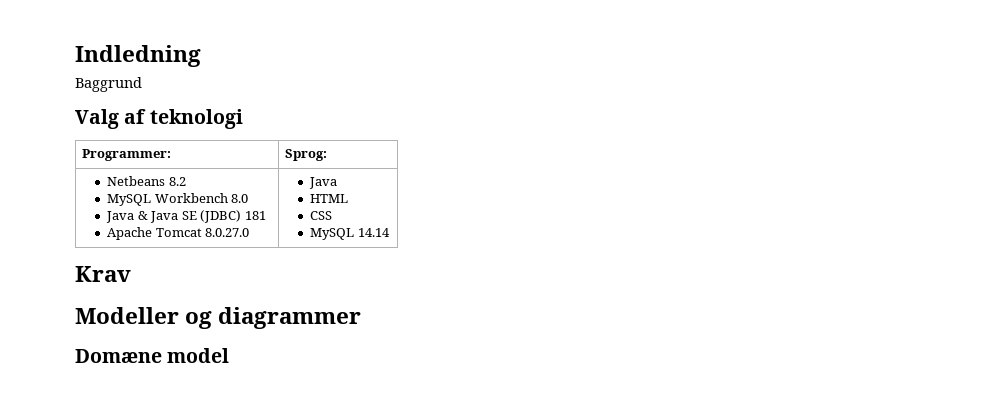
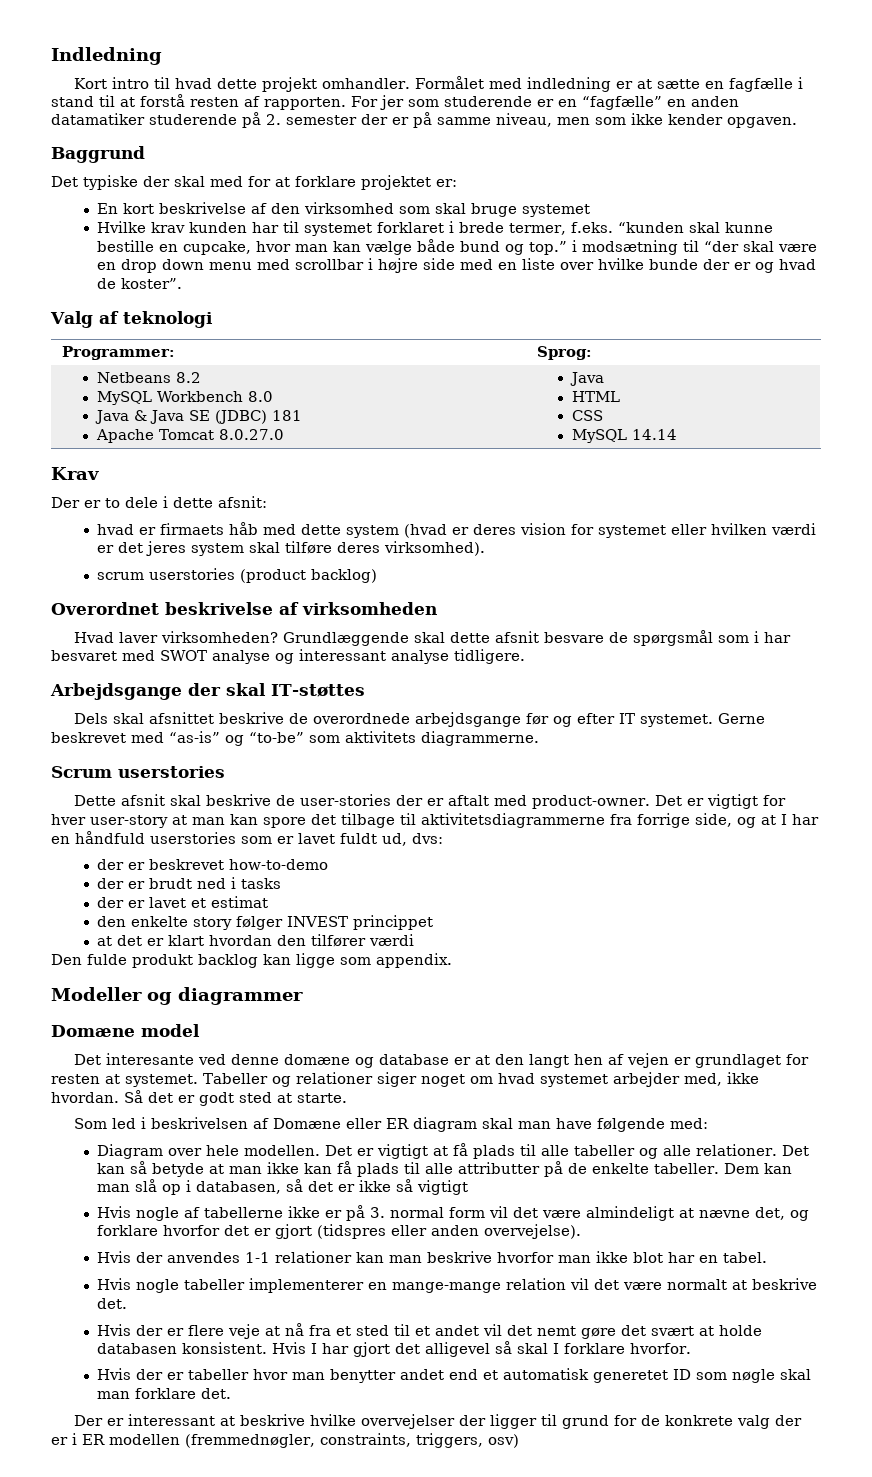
+ Kort intro til hvad dette projekt omhandler. Formålet med indledning er at sætte en fagfælle i stand til at forstå resten af rapporten. For jer som studerende er en “fagfælle” en anden datamatiker studerende på 2. semester der er på samme niveau, men som ikke kender opgaven.
  Baggrund
+ Det typiske der skal med for at forklare projektet er:
+ En kort beskrivelse af den virksomhed som skal bruge systemet
+ Hvilke krav kunden har til systemet forklaret i brede termer, f.eks. “kunden skal kunne bestille en cupcake, hvor man kan vælge både bund og top.” i modsætning til “der skal være en drop down menu med scrollbar i højre side med en liste over hvilke bunde der er og hvad de koster”.
+ Der er to dele i dette afsnit:
+ hvad er firmaets håb med dette system (hvad er deres vision for systemet eller hvilken værdi er det jeres system skal tilføre deres virksomhed).
+ scrum userstories (product backlog)
+ Overordnet beskrivelse af virksomheden
+ Hvad laver virksomheden? Grundlæggende skal dette afsnit besvare de spørgsmål som i har besvaret med SWOT analyse og interessant analyse tidligere.
+ Arbejdsgange der skal IT-støttes
+ Dels skal afsnittet beskrive de overordnede arbejdsgange før og efter IT systemet. Gerne beskrevet med “as-is” og “to-be” som aktivitets diagrammerne.
+ Scrum userstories
+ Dette afsnit skal beskrive de user-stories der er aftalt med product-owner. Det er vigtigt for hver user-story at man kan spore det tilbage til aktivitetsdiagrammerne fra forrige side, og at I har en håndfuld userstories som er lavet fuldt ud, dvs:
+ der er beskrevet how-to-demo
+ der er brudt ned i tasks
+ der er lavet et estimat
+ den enkelte story følger INVEST princippet
+ at det er klart hvordan den tilfører værdi
+ Den fulde produkt backlog kan ligge som appendix.
+ Det interesante ved denne domæne og database er at den langt hen af vejen er grundlaget for resten at systemet. Tabeller og relationer siger noget om hvad systemet arbejder med, ikke hvordan. Så det er godt sted at starte.
+ Som led i beskrivelsen af Domæne eller ER diagram skal man have følgende med:
+ Diagram over hele modellen. Det er vigtigt at få plads til alle tabeller og alle relationer. Det kan så betyde at man ikke kan få plads til alle attributter på de enkelte tabeller. Dem kan man slå op i databasen, så det er ikke så vigtigt
+ Hvis nogle af tabellerne ikke er på 3. normal form vil det være almindeligt at nævne det, og forklare hvorfor det er gjort (tidspres eller anden overvejelse).
+ Hvis der anvendes 1-1 relationer kan man beskrive hvorfor man ikke blot har en tabel.
+ Hvis nogle tabeller implementerer en mange-mange relation vil det være normalt at beskrive det.
+ Hvis der er flere veje at nå fra et sted til et andet vil det nemt gøre det svært at holde databasen konsistent. Hvis I har gjort det alligevel så skal I forklare hvorfor.
+ Hvis der er tabeller hvor man benytter andet end et automatisk generetet ID som nøgle skal man forklare det.
+ Der er interessant at beskrive hvilke overvejelser der ligger til grund for de konkrete valg der er i ER modellen (fremmednøgler, constraints, triggers, osv)

